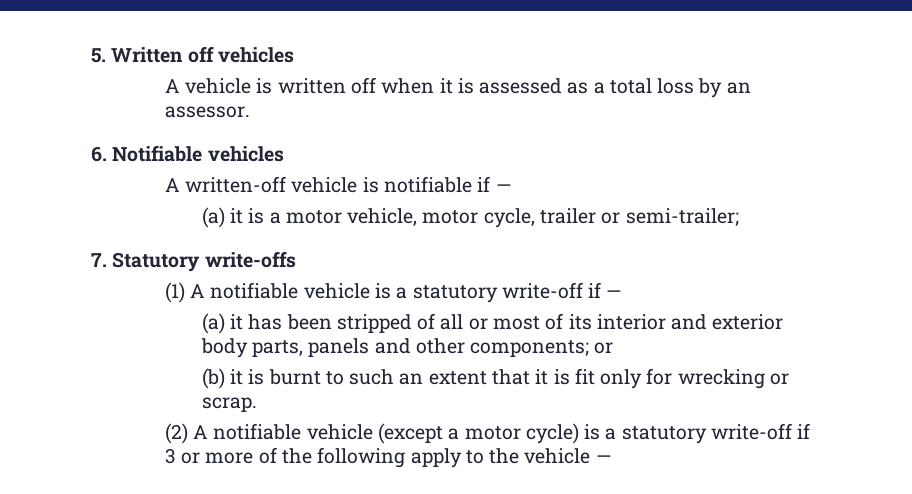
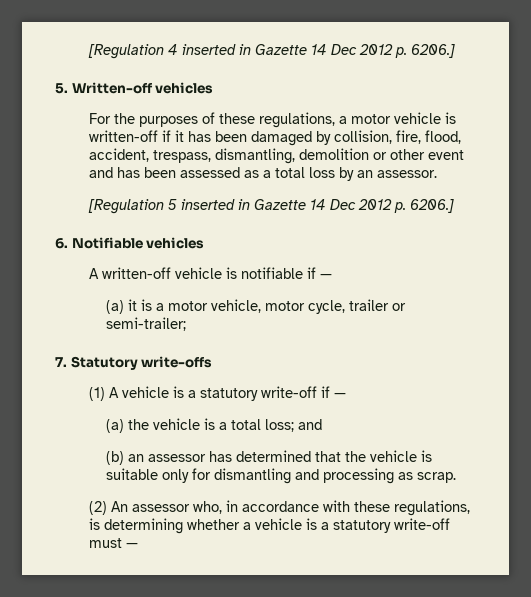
- 5. Written off vehicles
- A vehicle is written off when it is assessed as a total loss by an assessor.
+ [Regulation 4 inserted in Gazette 14 Dec 2012 p. 6206.]
+ 5. Written-off vehicles
+ For the purposes of these regulations, a motor vehicle is written-off if it has been damaged by collision, fire, flood, accident, trespass, dismantling, demolition or other event and has been assessed as a total loss by an assessor.
+ [Regulation 5 inserted in Gazette 14 Dec 2012 p. 6206.]
- (1) A notifiable vehicle is a statutory write-off if —
+ (1) A vehicle is a statutory write-off if —
- (a) it has been stripped of all or most of its interior and exterior body parts, panels and other components; or
- (b) it is burnt to such an extent that it is fit only for wrecking or scrap.
- (2) A notifiable vehicle (except a motor cycle) is a statutory write-off if 3 or more of the following apply to the vehicle —
+ (a) the vehicle is a total loss; and
+ (b) an assessor has determined that the vehicle is suitable only for dismantling and processing as scrap.
+ (2) An assessor who, in accordance with these regulations, is determining whether a vehicle is a statutory write-off must —

